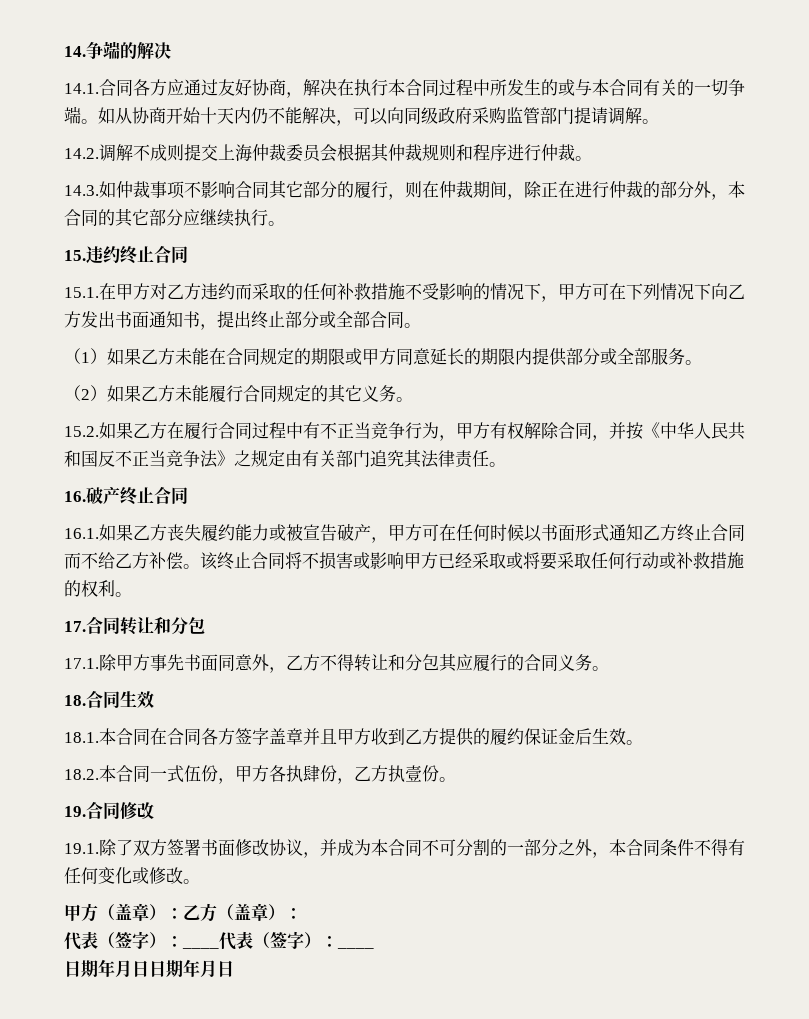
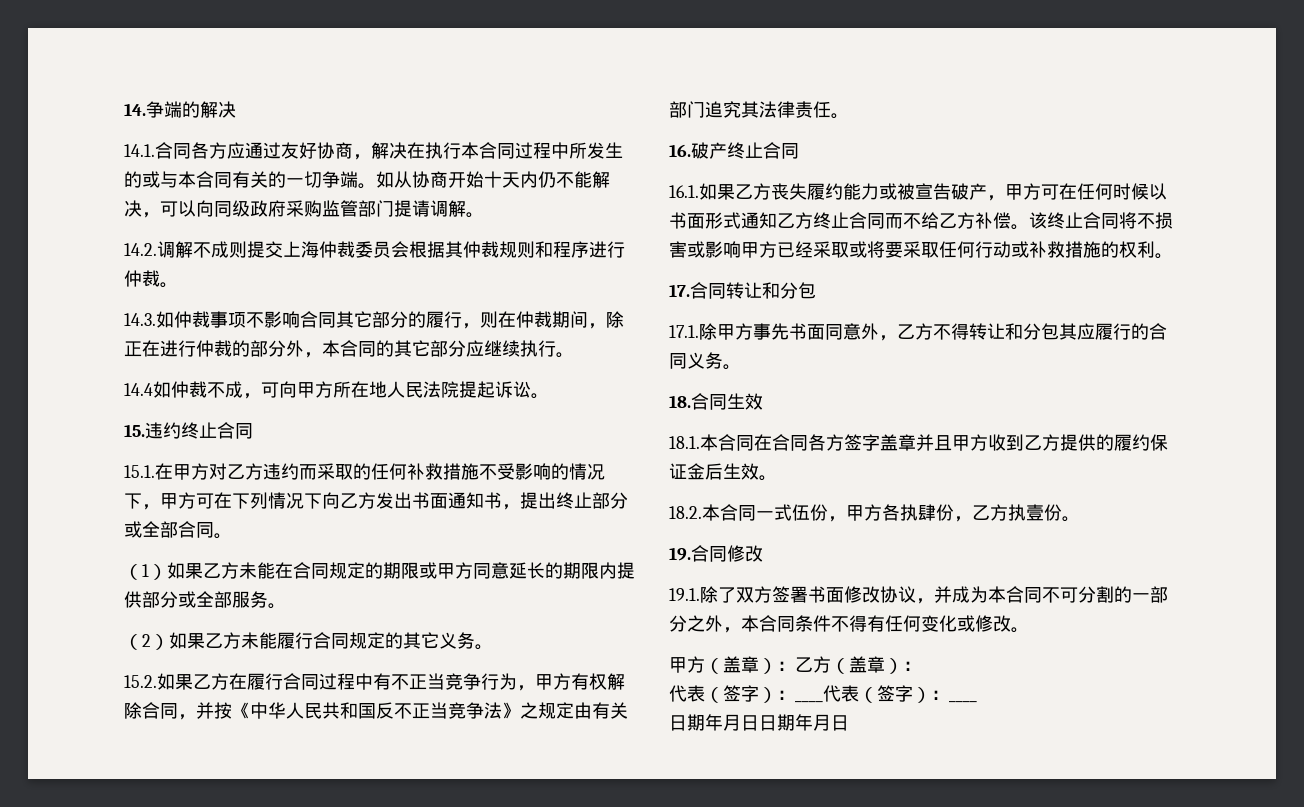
+ 14.4如仲裁不成，可向甲方所在地人民法院提起诉讼。

